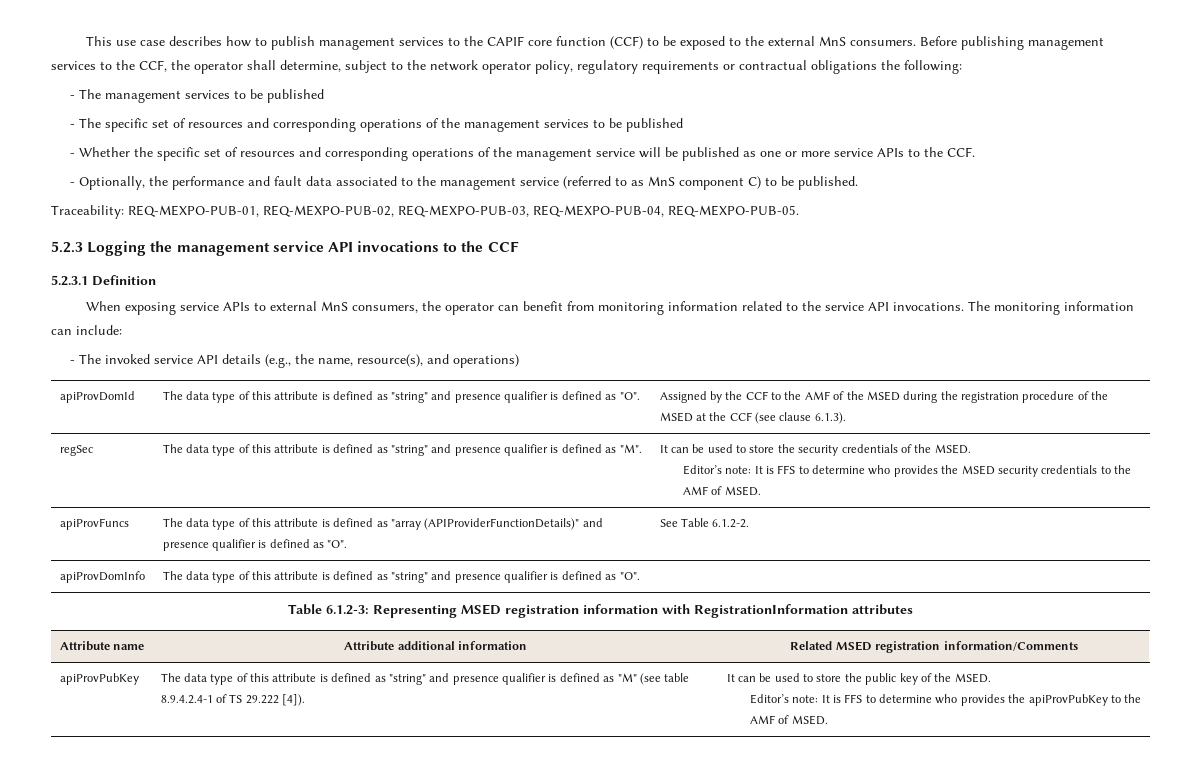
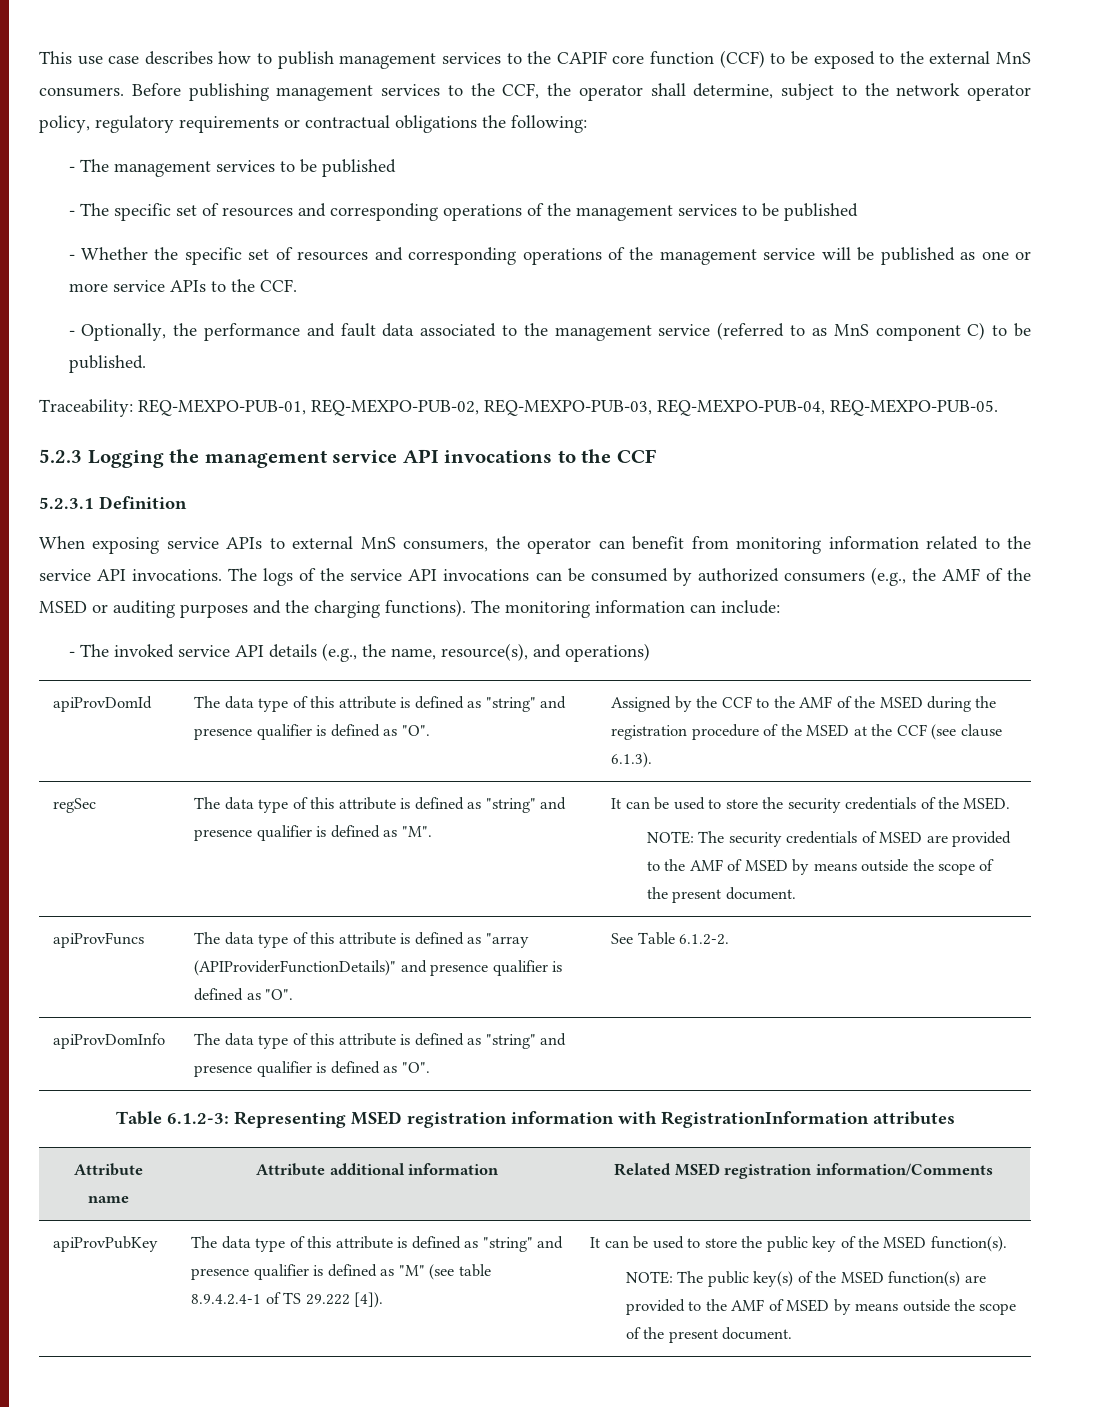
- The monitoring information can include:
+ The logs of the service API invocations can be consumed by authorized consumers (e.g., the AMF of the MSED or auditing purposes and the charging functions). The monitoring information can include:
- Editor’s note: It is FFS to determine who provides the MSED security credentials to the AMF of MSED.
+ NOTE: The security credentials of MSED are provided to the AMF of MSED by means outside the scope of the present document.
- It can be used to store the public key of the MSED.
- Editor’s note: It is FFS to determine who provides the apiProvPubKey to the AMF of MSED.
+ It can be used to store the public key of the MSED function(s).
+ NOTE: The public key(s) of the MSED function(s) are provided to the AMF of MSED by means outside the scope of the present document.

